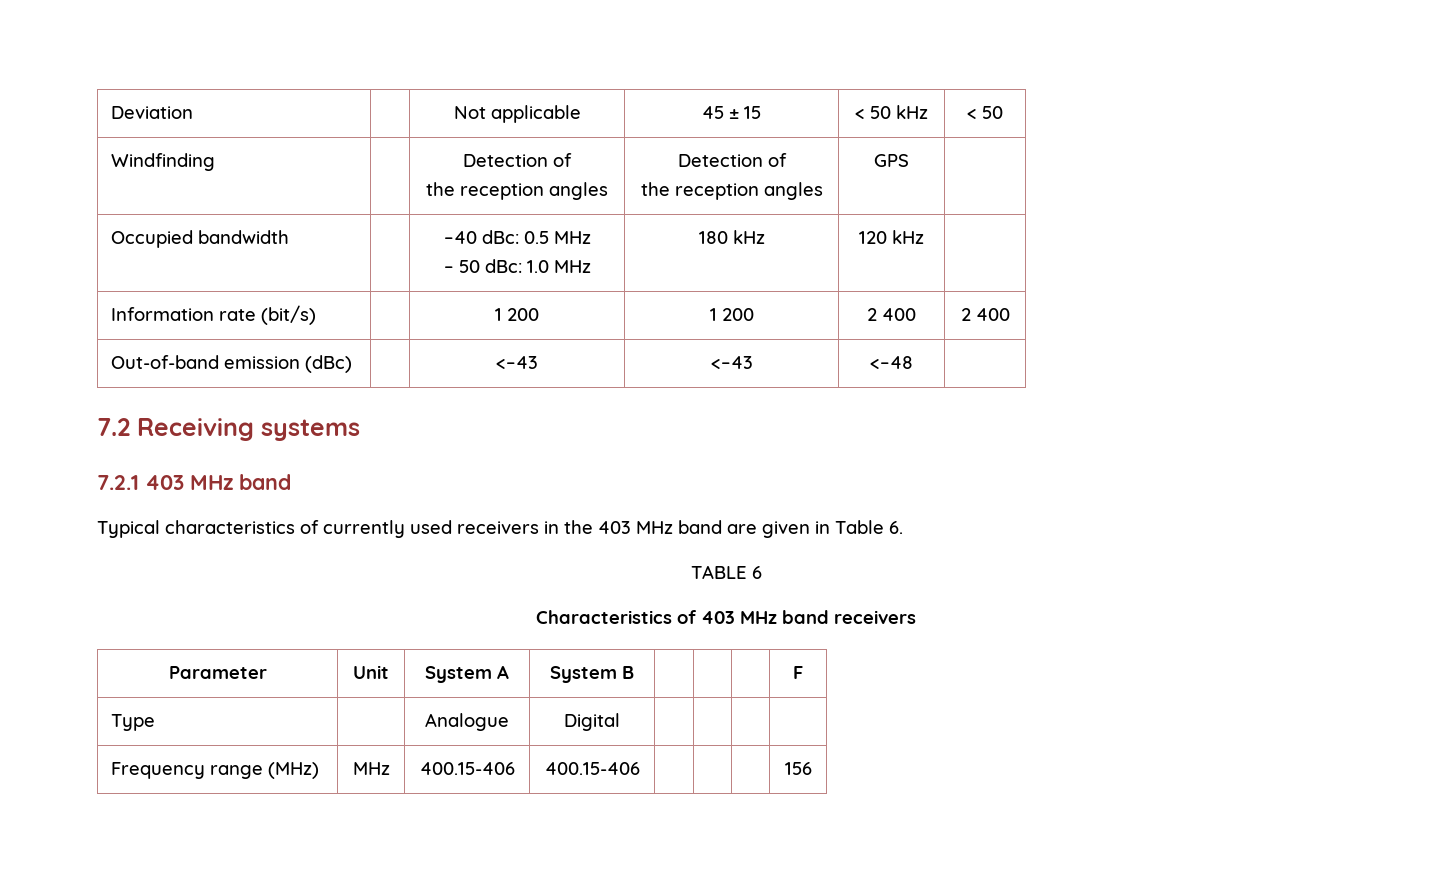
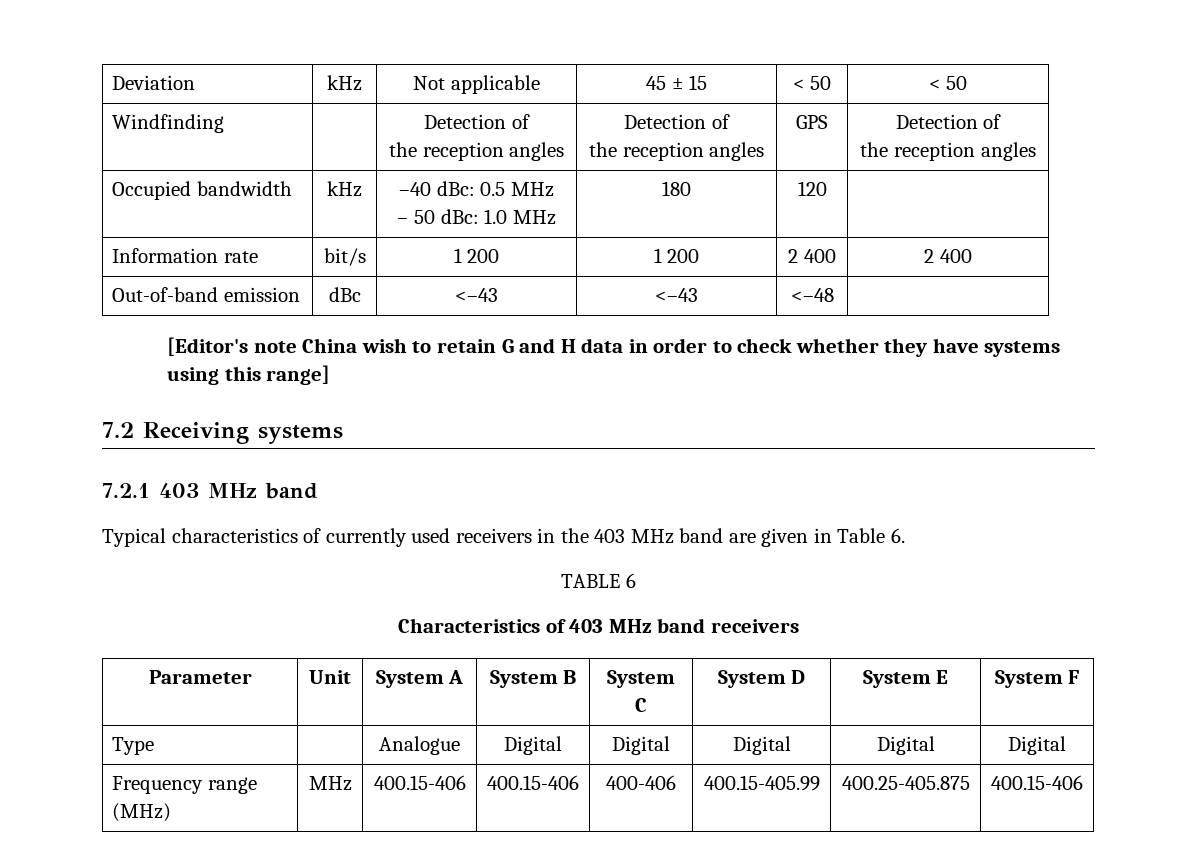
- Deviation | | Not applicable | 45 ± 15 | < 50 kHz | < 50
+ Deviation | kHz | Not applicable | 45 ± 15 | < 50 | < 50
  Windfinding | | Detection of
  the reception angles | Detection of
- the reception angles | GPS |
+ the reception angles | GPS | Detection of
+ the reception angles
- Occupied bandwidth | | –40 dBc: 0.5 MHz
- – 50 dBc: 1.0 MHz | 180 kHz | 120 kHz |
+ Occupied bandwidth | kHz | –40 dBc: 0.5 MHz
+ – 50 dBc: 1.0 MHz | 180 | 120 |
- Information rate (bit/s) | | 1 200 | 1 200 | 2 400 | 2 400
+ Information rate | bit/s | 1 200 | 1 200 | 2 400 | 2 400
- Out-of-band emission (dBc) | | <–43 | <–43 | <–48 |
+ Out-of-band emission | dBc | <–43 | <–43 | <–48 |
+ [Editor's note China wish to retain G and H data in order to check whether they have systems using this range]
- Parameter | Unit | System A | System B | | | | F
+ Parameter | Unit | System A | System B | System C | System D | System E | System F
- Type | | Analogue | Digital | | | |
+ Type | | Analogue | Digital | Digital | Digital | Digital | Digital
- Frequency range (MHz) | MHz | 400.15-406 | 400.15-406 | | | | 156
+ Frequency range (MHz) | MHz | 400.15-406 | 400.15-406 | 400-406 | 400.15-405.99 | 400.25-405.875 | 400.15-406

